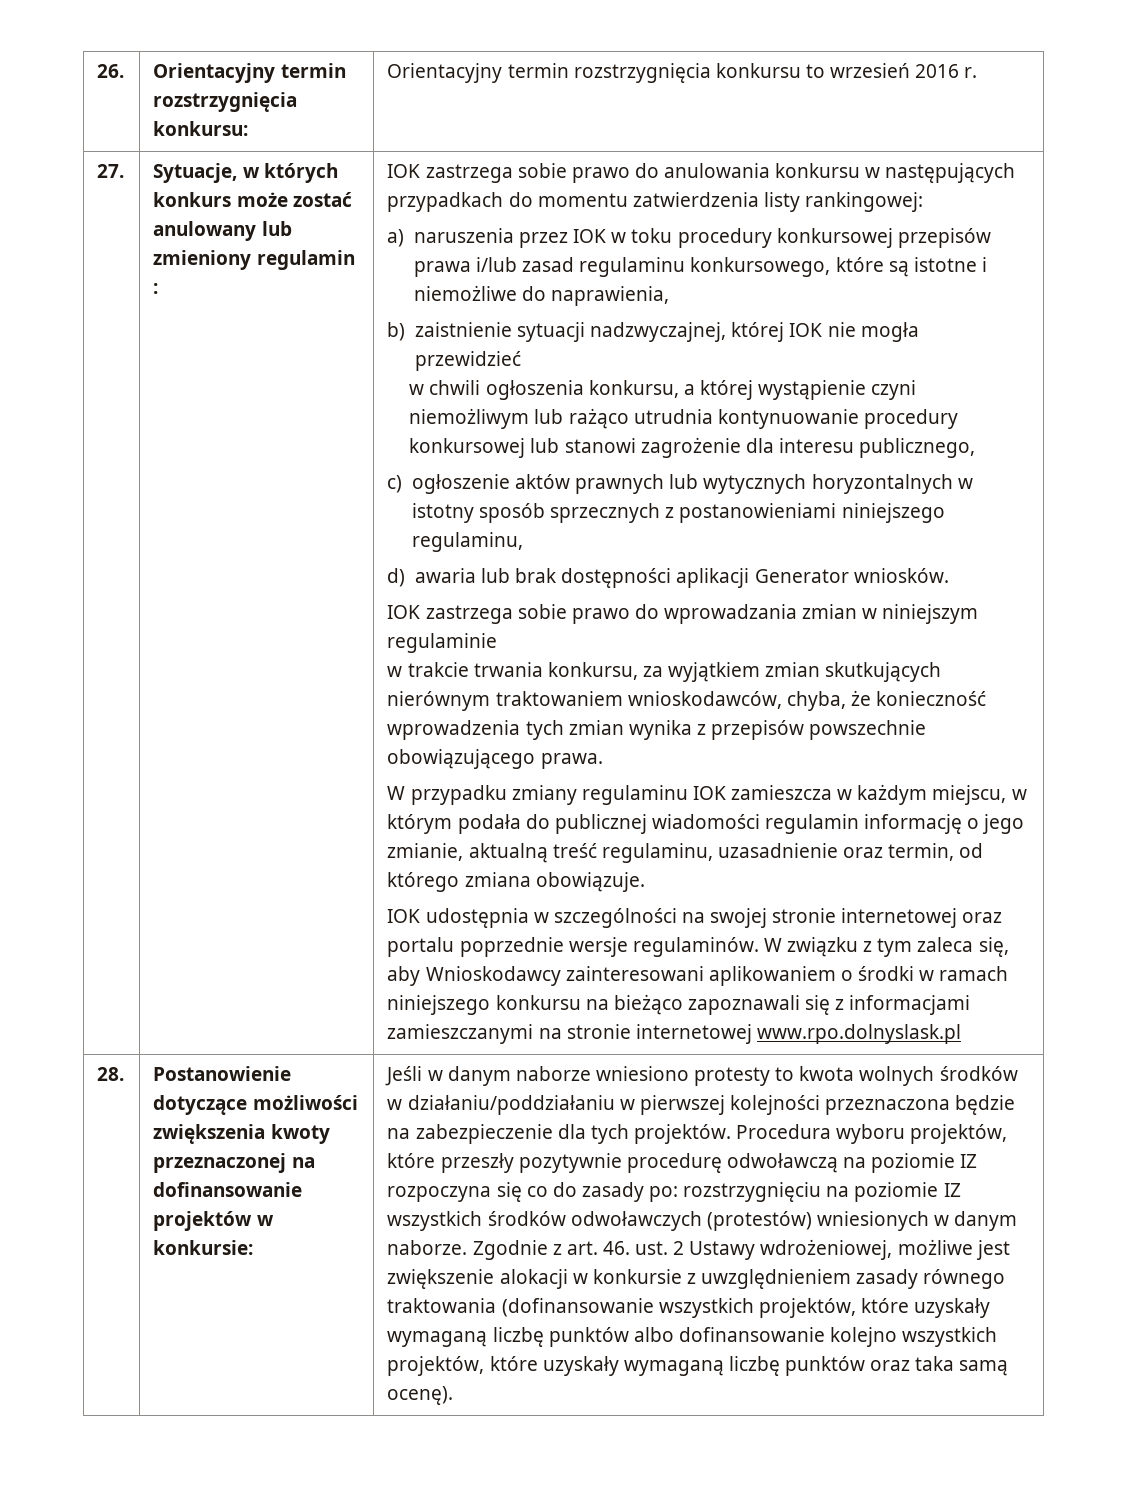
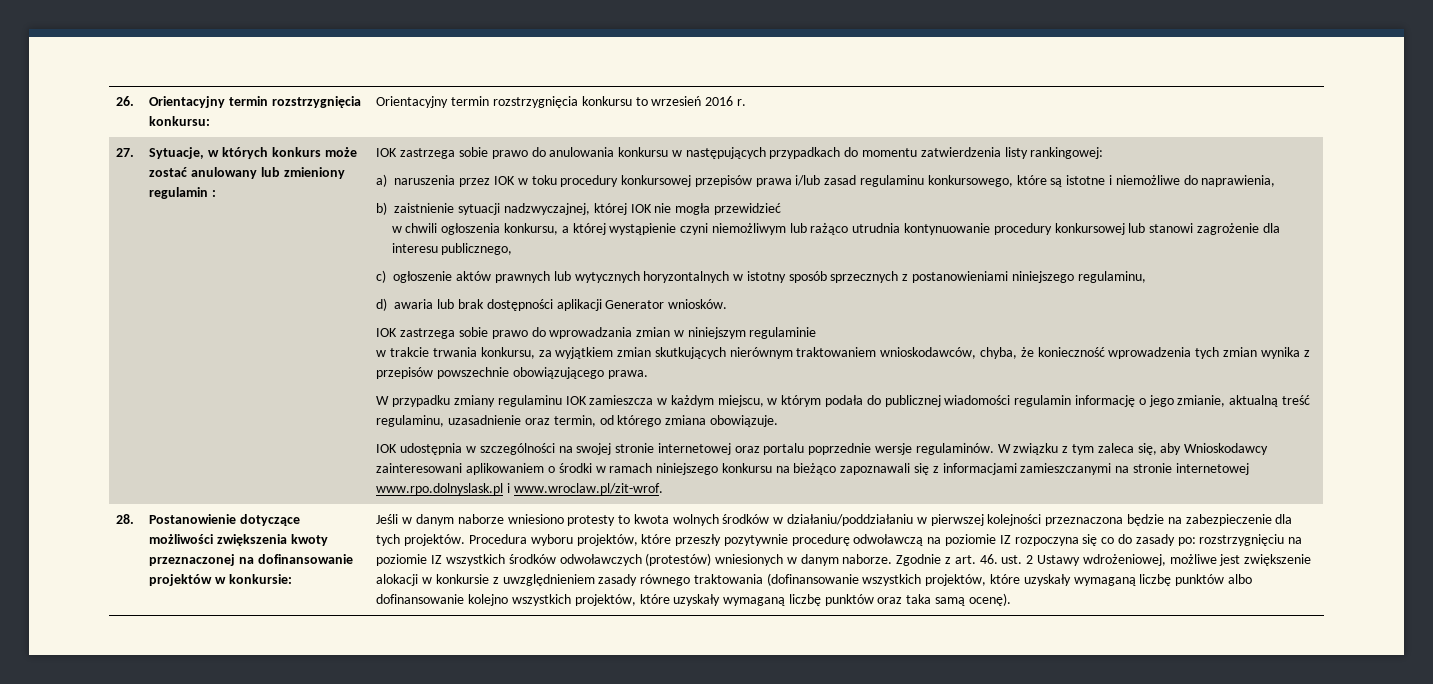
- W związku z tym zaleca się, aby Wnioskodawcy zainteresowani aplikowaniem o środki w ramach niniejszego konkursu na bieżąco zapoznawali się z informacjami zamieszczanymi na stronie internetowej www.rpo.dolnyslask.pl
+ W związku z tym zaleca się, aby Wnioskodawcy zainteresowani aplikowaniem o środki w ramach niniejszego konkursu na bieżąco zapoznawali się z informacjami zamieszczanymi na stronie internetowej www.rpo.dolnyslask.pl i www.wroclaw.pl/zit-wrof.

